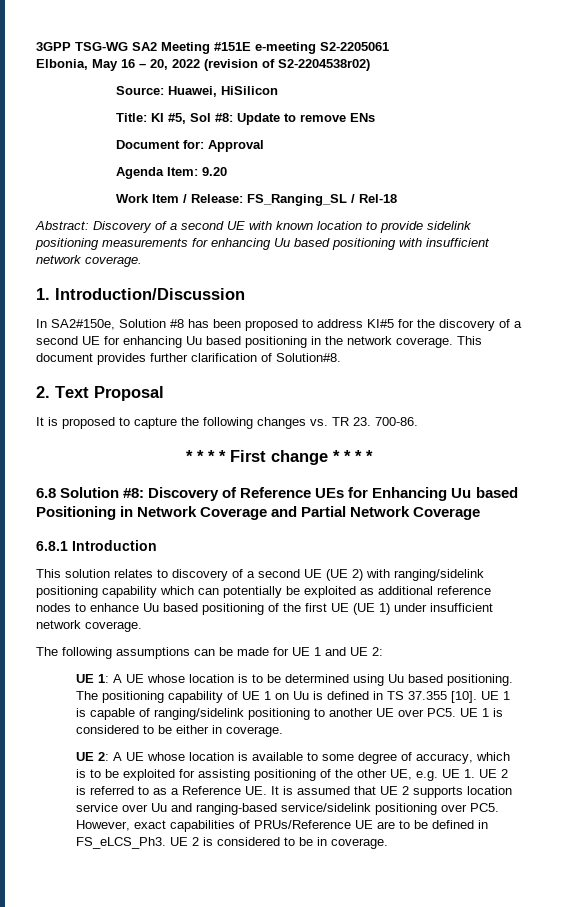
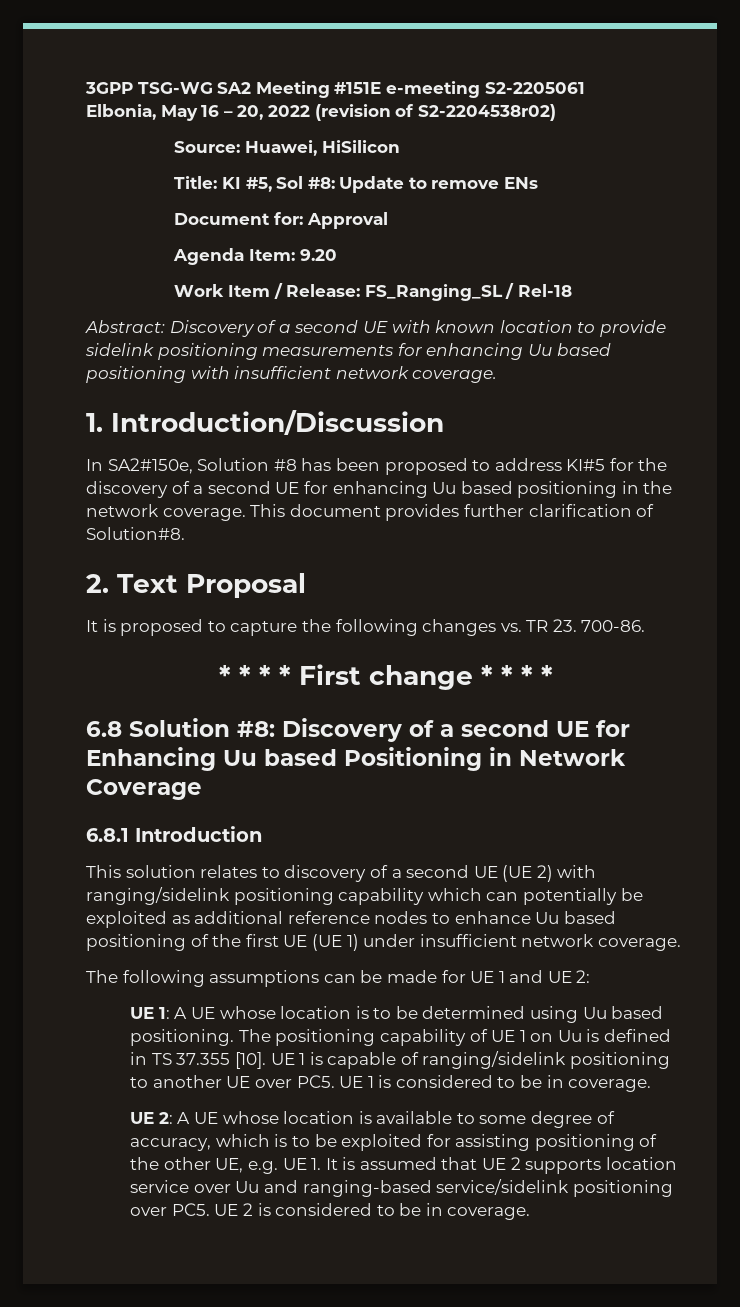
- 6.8 Solution #8: Discovery of Reference UEs for Enhancing Uu based Positioning in Network Coverage and Partial Network Coverage
+ 6.8 Solution #8: Discovery of a second UE for Enhancing Uu based Positioning in Network Coverage
- UE 1 is capable of ranging/sidelink positioning to another UE over PC5. UE 1 is considered to be either in coverage.
+ UE 1 is capable of ranging/sidelink positioning to another UE over PC5. UE 1 is considered to be in coverage.
- UE 2: A UE whose location is available to some degree of accuracy, which is to be exploited for assisting positioning of the other UE, e.g. UE 1. UE 2 is referred to as a Reference UE. It is assumed that UE 2 supports location service over Uu and ranging-based service/sidelink positioning over PC5. However, exact capabilities of PRUs/Reference UE are to be defined in FS_eLCS_Ph3. UE 2 is considered to be in coverage.
+ UE 2: A UE whose location is available to some degree of accuracy, which is to be exploited for assisting positioning of the other UE, e.g. UE 1. It is assumed that UE 2 supports location service over Uu and ranging-based service/sidelink positioning over PC5. UE 2 is considered to be in coverage.

